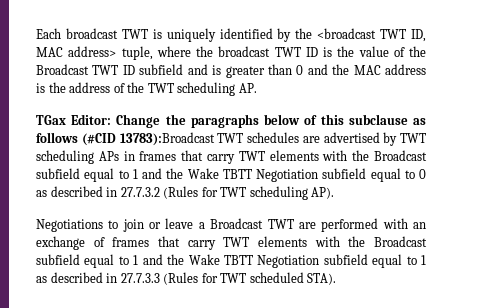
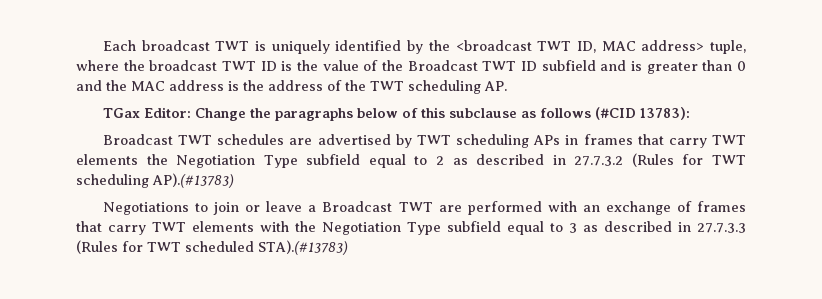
- TGax Editor: Change the paragraphs below of this subclause as follows (#CID 13783):Broadcast TWT schedules are advertised by TWT scheduling APs in frames that carry TWT elements with the Broadcast subfield equal to 1 and the Wake TBTT Negotiation subfield equal to 0 as described in 27.7.3.2 (Rules for TWT scheduling AP).
+ TGax Editor: Change the paragraphs below of this subclause as follows (#CID 13783):
+ Broadcast TWT schedules are advertised by TWT scheduling APs in frames that carry TWT elements the Negotiation Type subfield equal to 2 as described in 27.7.3.2 (Rules for TWT scheduling AP).(#13783)
- Negotiations to join or leave a Broadcast TWT are performed with an exchange of frames that carry TWT elements with the Broadcast subfield equal to 1 and the Wake TBTT Negotiation subfield equal to 1 as described in 27.7.3.3 (Rules for TWT scheduled STA).
+ Negotiations to join or leave a Broadcast TWT are performed with an exchange of frames that carry TWT elements with the Negotiation Type subfield equal to 3 as described in 27.7.3.3 (Rules for TWT scheduled STA).(#13783)

